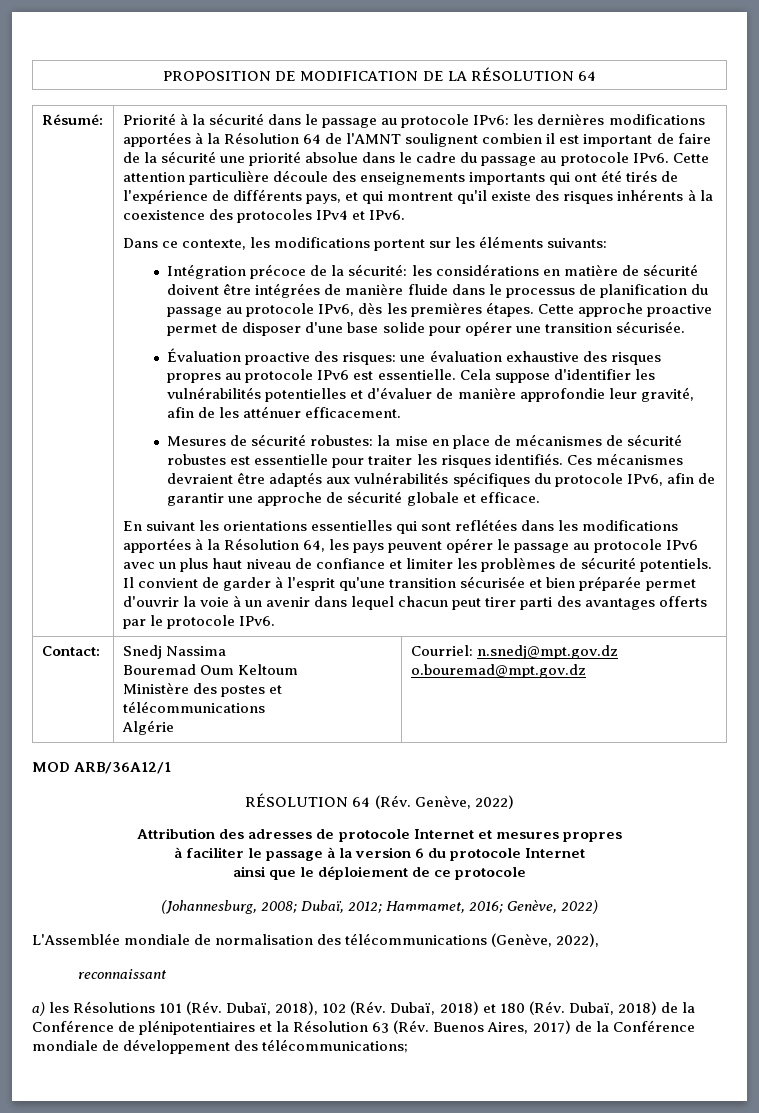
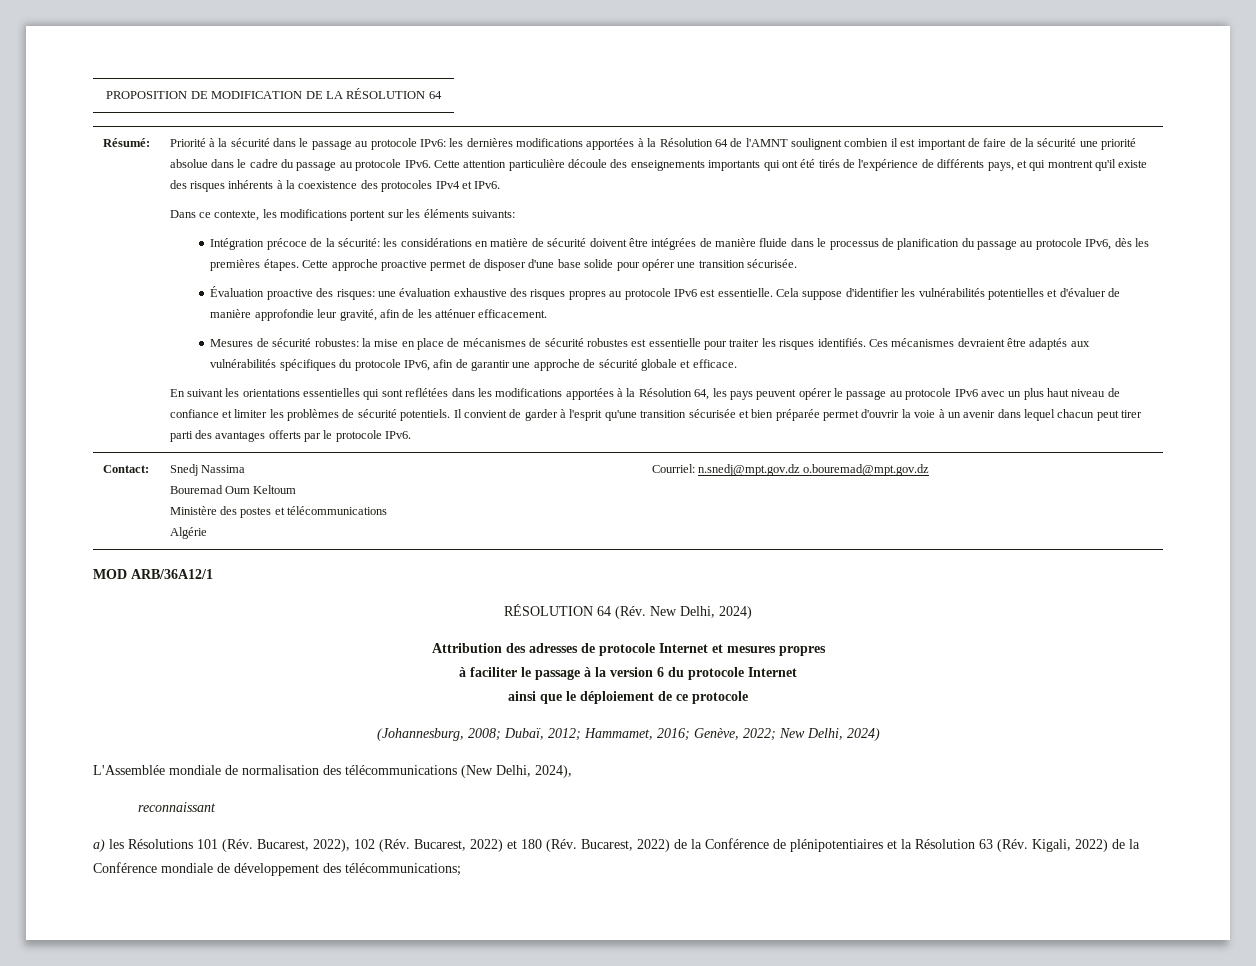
- RÉSOLUTION 64 (Rév. Genève, 2022)
+ RÉSOLUTION 64 (Rév. New Delhi, 2024)
- (Johannesburg, 2008; Dubaï, 2012; Hammamet, 2016; Genève, 2022)
+ (Johannesburg, 2008; Dubaï, 2012; Hammamet, 2016; Genève, 2022; New Delhi, 2024)
- L'Assemblée mondiale de normalisation des télécommunications (Genève, 2022),
+ L'Assemblée mondiale de normalisation des télécommunications (New Delhi, 2024),
- a) les Résolutions 101 (Rév. Dubaï, 2018), 102 (Rév. Dubaï, 2018) et 180 (Rév. Dubaï, 2018) de la Conférence de plénipotentiaires et la Résolution 63 (Rév. Buenos Aires, 2017) de la Conférence mondiale de développement des télécommunications;
+ a) les Résolutions 101 (Rév. Bucarest, 2022), 102 (Rév. Bucarest, 2022) et 180 (Rév. Bucarest, 2022) de la Conférence de plénipotentiaires et la Résolution 63 (Rév. Kigali, 2022) de la Conférence mondiale de développement des télécommunications;

